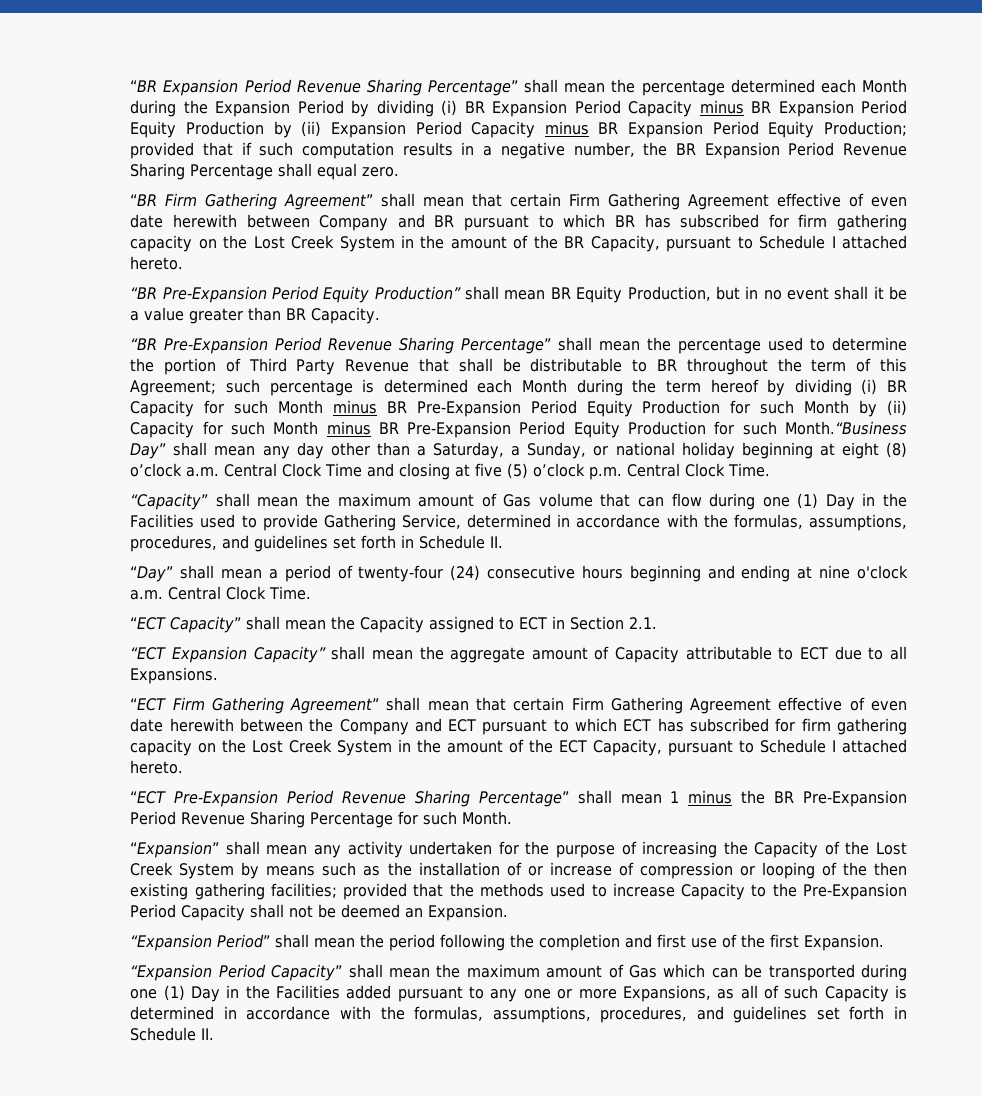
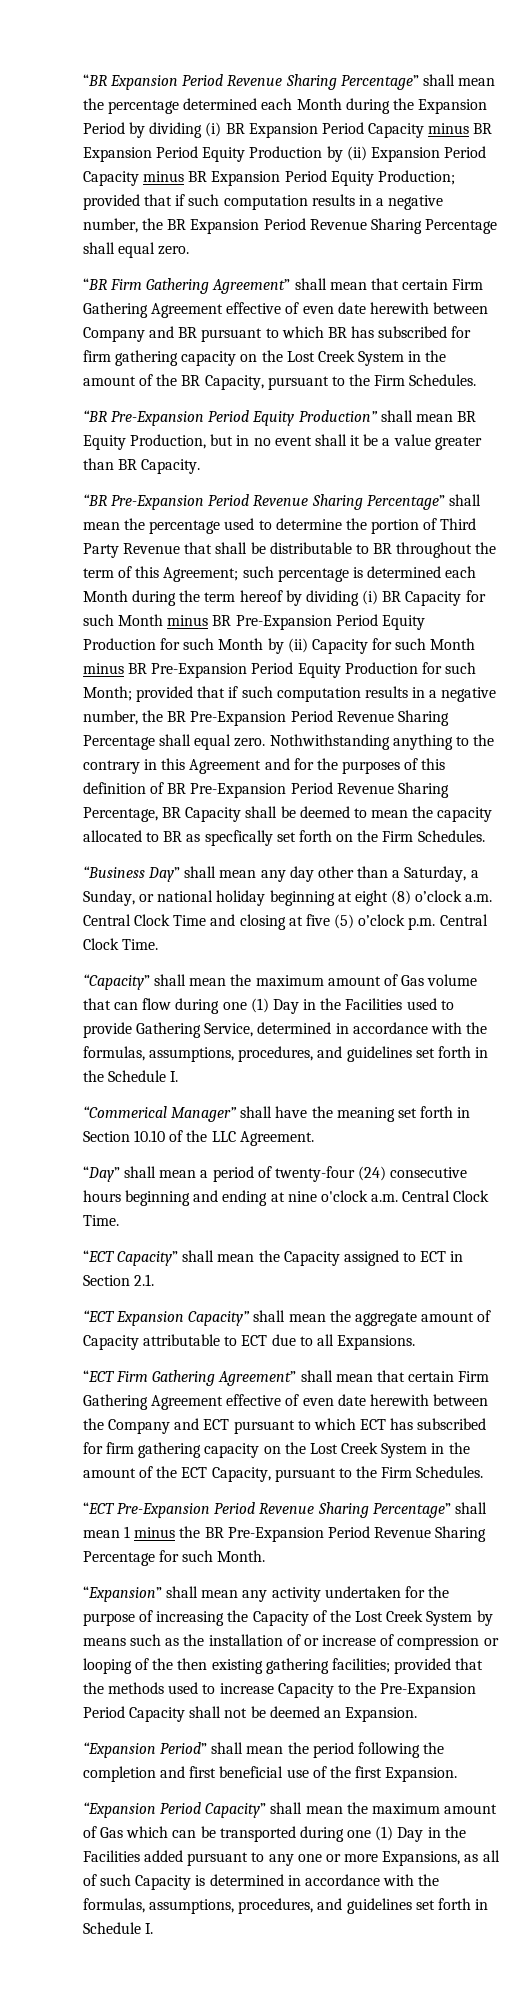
- “BR Firm Gathering Agreement” shall mean that certain Firm Gathering Agreement effective of even date herewith between Company and BR pursuant to which BR has subscribed for firm gathering capacity on the Lost Creek System in the amount of the BR Capacity, pursuant to Schedule I attached hereto.
+ “BR Firm Gathering Agreement” shall mean that certain Firm Gathering Agreement effective of even date herewith between Company and BR pursuant to which BR has subscribed for firm gathering capacity on the Lost Creek System in the amount of the BR Capacity, pursuant to the Firm Schedules.
- such percentage is determined each Month during the term hereof by dividing (i) BR Capacity for such Month minus BR Pre-Expansion Period Equity Production for such Month by (ii) Capacity for such Month minus BR Pre-Expansion Period Equity Production for such Month.“Business Day” shall mean any day other than a Saturday, a Sunday, or national holiday beginning at eight (8) o’clock a.m. Central Clock Time and closing at five (5) o’clock p.m. Central Clock Time.
+ such percentage is determined each Month during the term hereof by dividing (i) BR Capacity for such Month minus BR Pre-Expansion Period Equity Production for such Month by (ii) Capacity for such Month minus BR Pre-Expansion Period Equity Production for such Month; provided that if such computation results in a negative number, the BR Pre-Expansion Period Revenue Sharing Percentage shall equal zero. Nothwithstanding anything to the contrary in this Agreement and for the purposes of this definition of BR Pre-Expansion Period Revenue Sharing Percentage, BR Capacity shall be deemed to mean the capacity allocated to BR as specfically set forth on the Firm Schedules.
+ “Business Day” shall mean any day other than a Saturday, a Sunday, or national holiday beginning at eight (8) o’clock a.m. Central Clock Time and closing at five (5) o’clock p.m. Central Clock Time.
- “Capacity” shall mean the maximum amount of Gas volume that can flow during one (1) Day in the Facilities used to provide Gathering Service, determined in accordance with the formulas, assumptions, procedures, and guidelines set forth in Schedule II.
+ “Capacity” shall mean the maximum amount of Gas volume that can flow during one (1) Day in the Facilities used to provide Gathering Service, determined in accordance with the formulas, assumptions, procedures, and guidelines set forth in the Schedule I.
+ “Commerical Manager” shall have the meaning set forth in Section 10.10 of the LLC Agreement.
- “ECT Firm Gathering Agreement” shall mean that certain Firm Gathering Agreement effective of even date herewith between the Company and ECT pursuant to which ECT has subscribed for firm gathering capacity on the Lost Creek System in the amount of the ECT Capacity, pursuant to Schedule I attached hereto.
+ “ECT Firm Gathering Agreement” shall mean that certain Firm Gathering Agreement effective of even date herewith between the Company and ECT pursuant to which ECT has subscribed for firm gathering capacity on the Lost Creek System in the amount of the ECT Capacity, pursuant to the Firm Schedules.
- “Expansion Period” shall mean the period following the completion and first use of the first Expansion.
+ “Expansion Period” shall mean the period following the completion and first beneficial use of the first Expansion.
- “Expansion Period Capacity” shall mean the maximum amount of Gas which can be transported during one (1) Day in the Facilities added pursuant to any one or more Expansions, as all of such Capacity is determined in accordance with the formulas, assumptions, procedures, and guidelines set forth in Schedule II.
+ “Expansion Period Capacity” shall mean the maximum amount of Gas which can be transported during one (1) Day in the Facilities added pursuant to any one or more Expansions, as all of such Capacity is determined in accordance with the formulas, assumptions, procedures, and guidelines set forth in Schedule I.

